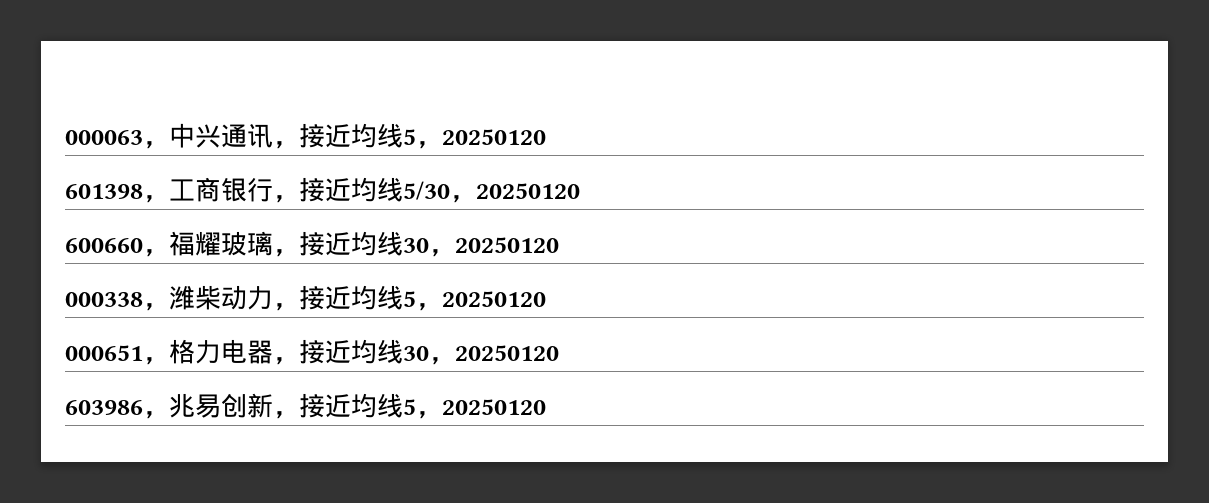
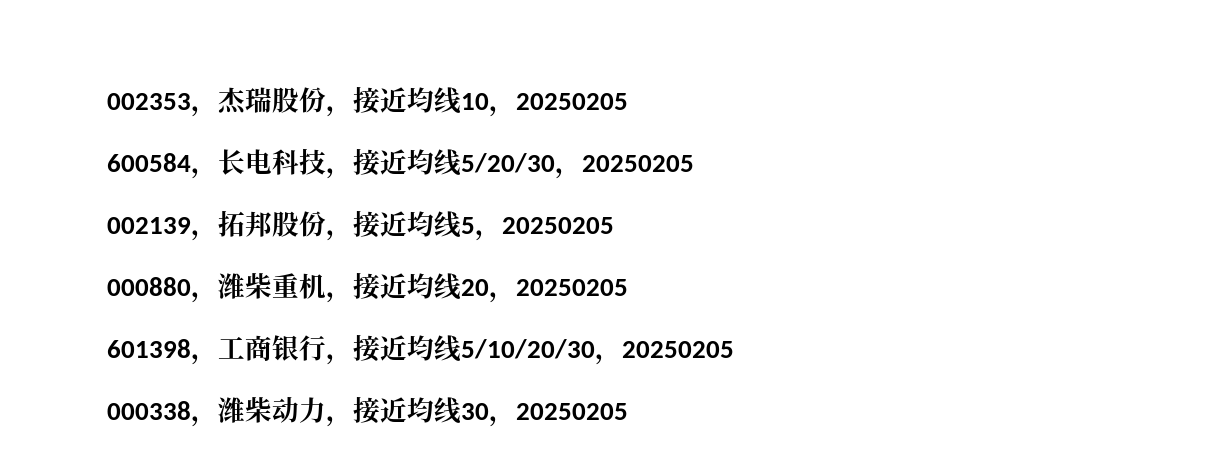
- 000063，中兴通讯，接近均线5，20250120
+ 002353，杰瑞股份，接近均线10，20250205
+ 600584，长电科技，接近均线5/20/30，20250205
+ 002139，拓邦股份，接近均线5，20250205
+ 000880，潍柴重机，接近均线20，20250205
- 601398，工商银行，接近均线5/30，20250120
- 600660，福耀玻璃，接近均线30，20250120
+ 601398，工商银行，接近均线5/10/20/30，20250205
- 000338，潍柴动力，接近均线5，20250120
- 000651，格力电器，接近均线30，20250120
- 603986，兆易创新，接近均线5，20250120
+ 000338，潍柴动力，接近均线30，20250205

